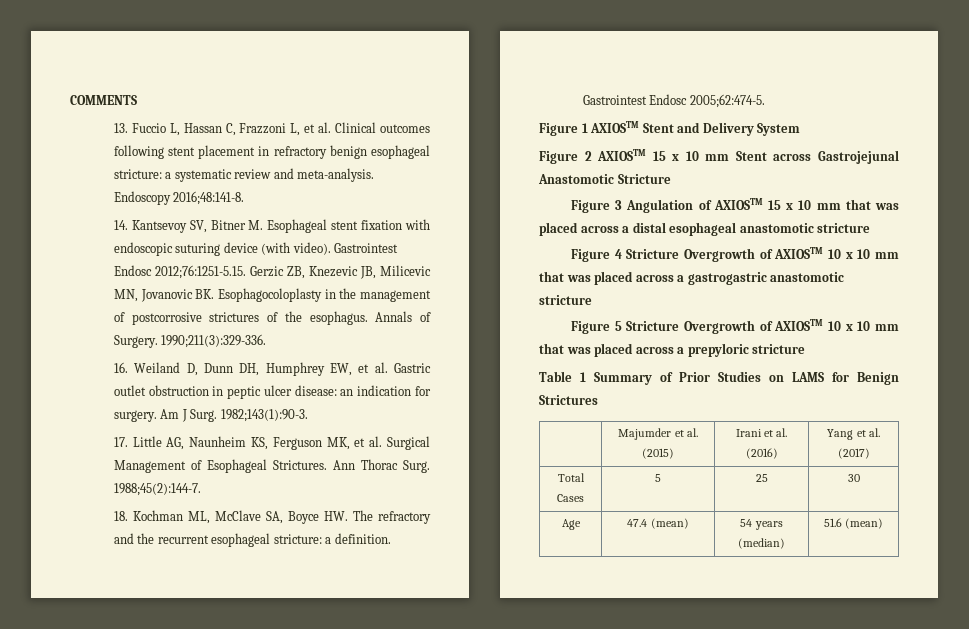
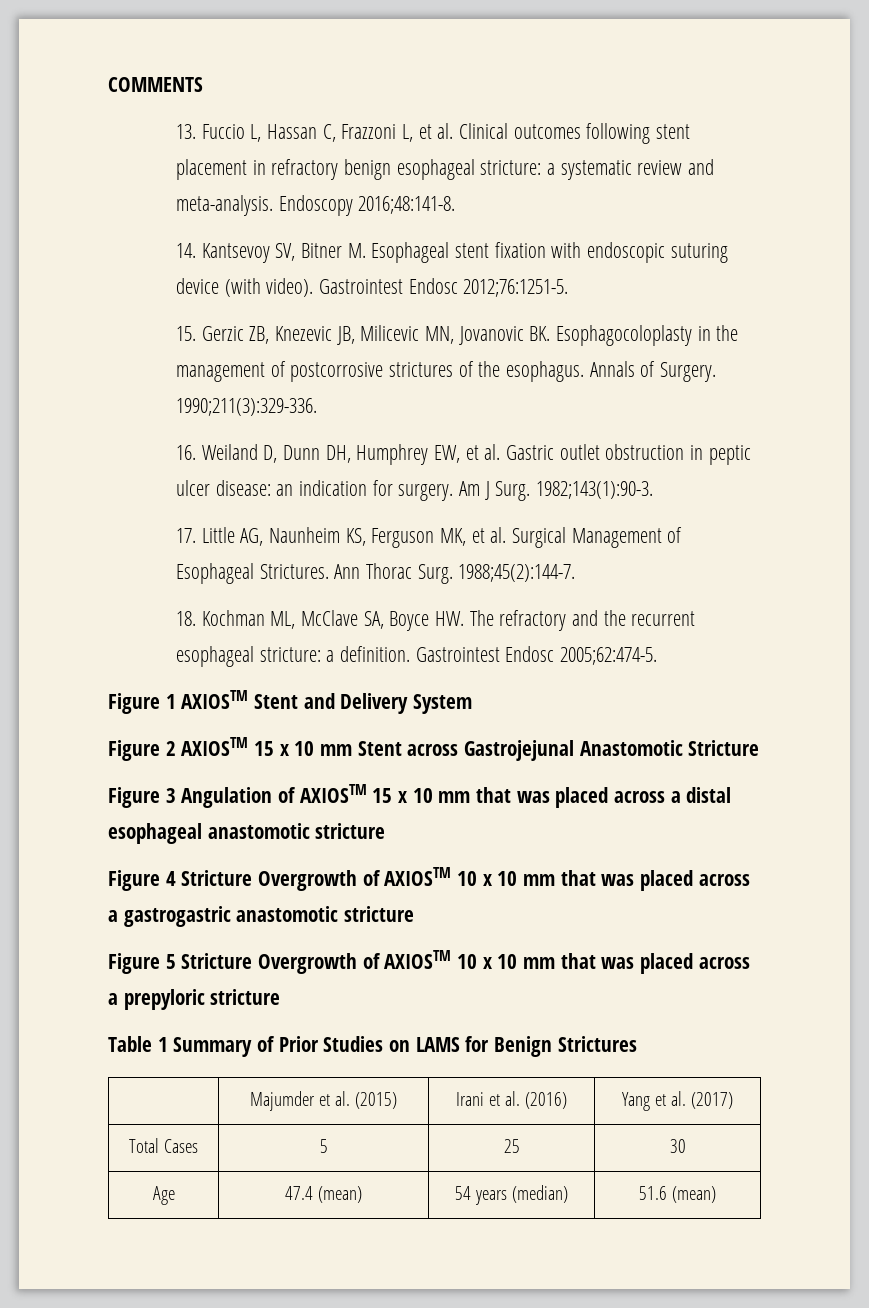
- Gastrointest Endosc 2012;76:1251-5.15. Gerzic ZB, Knezevic JB, Milicevic MN, Jovanovic BK. Esophagocoloplasty in the management of postcorrosive strictures of the esophagus.
+ Gastrointest Endosc 2012;76:1251-5.
+ 15. Gerzic ZB, Knezevic JB, Milicevic MN, Jovanovic BK. Esophagocoloplasty in the management of postcorrosive strictures of the esophagus.

